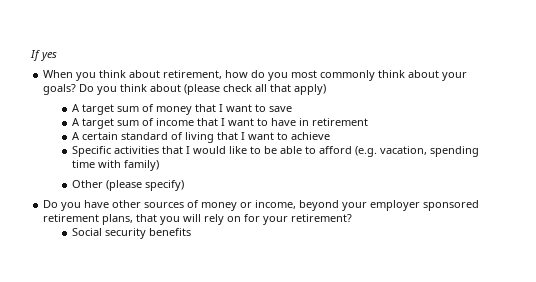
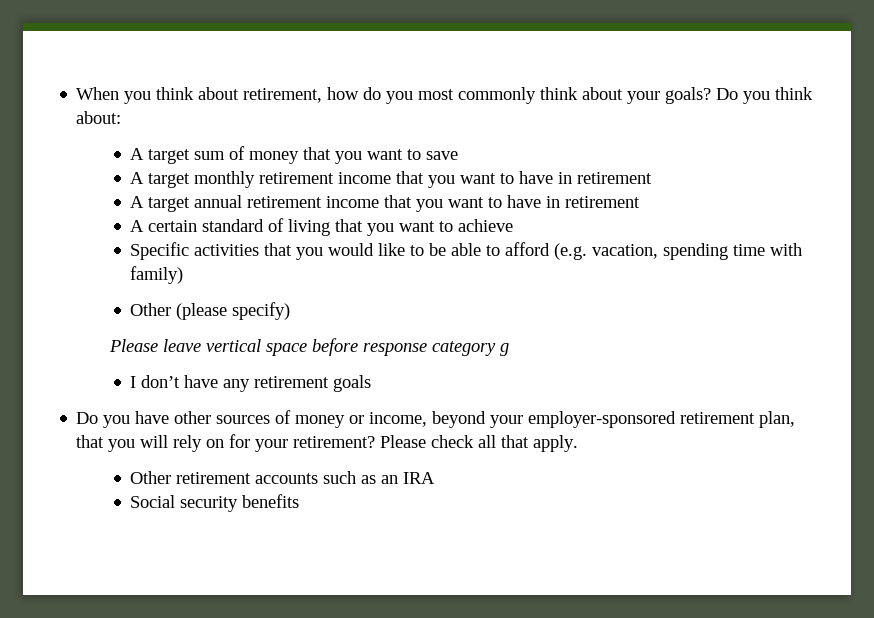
- If yes
- Do you think about (please check all that apply)
+ Do you think about:
- A target sum of money that I want to save
+ A target sum of money that you want to save
- A target sum of income that I want to have in retirement
+ A target monthly retirement income that you want to have in retirement
+ A target annual retirement income that you want to have in retirement
- A certain standard of living that I want to achieve
+ A certain standard of living that you want to achieve
- Specific activities that I would like to be able to afford (e.g. vacation, spending time with family)
+ Specific activities that you would like to be able to afford (e.g. vacation, spending time with family)
+ Please leave vertical space before response category g
+ I don’t have any retirement goals
- Do you have other sources of money or income, beyond your employer sponsored retirement plans, that you will rely on for your retirement?
+ Do you have other sources of money or income, beyond your employer-sponsored retirement plan, that you will rely on for your retirement? Please check all that apply.
+ Other retirement accounts such as an IRA

